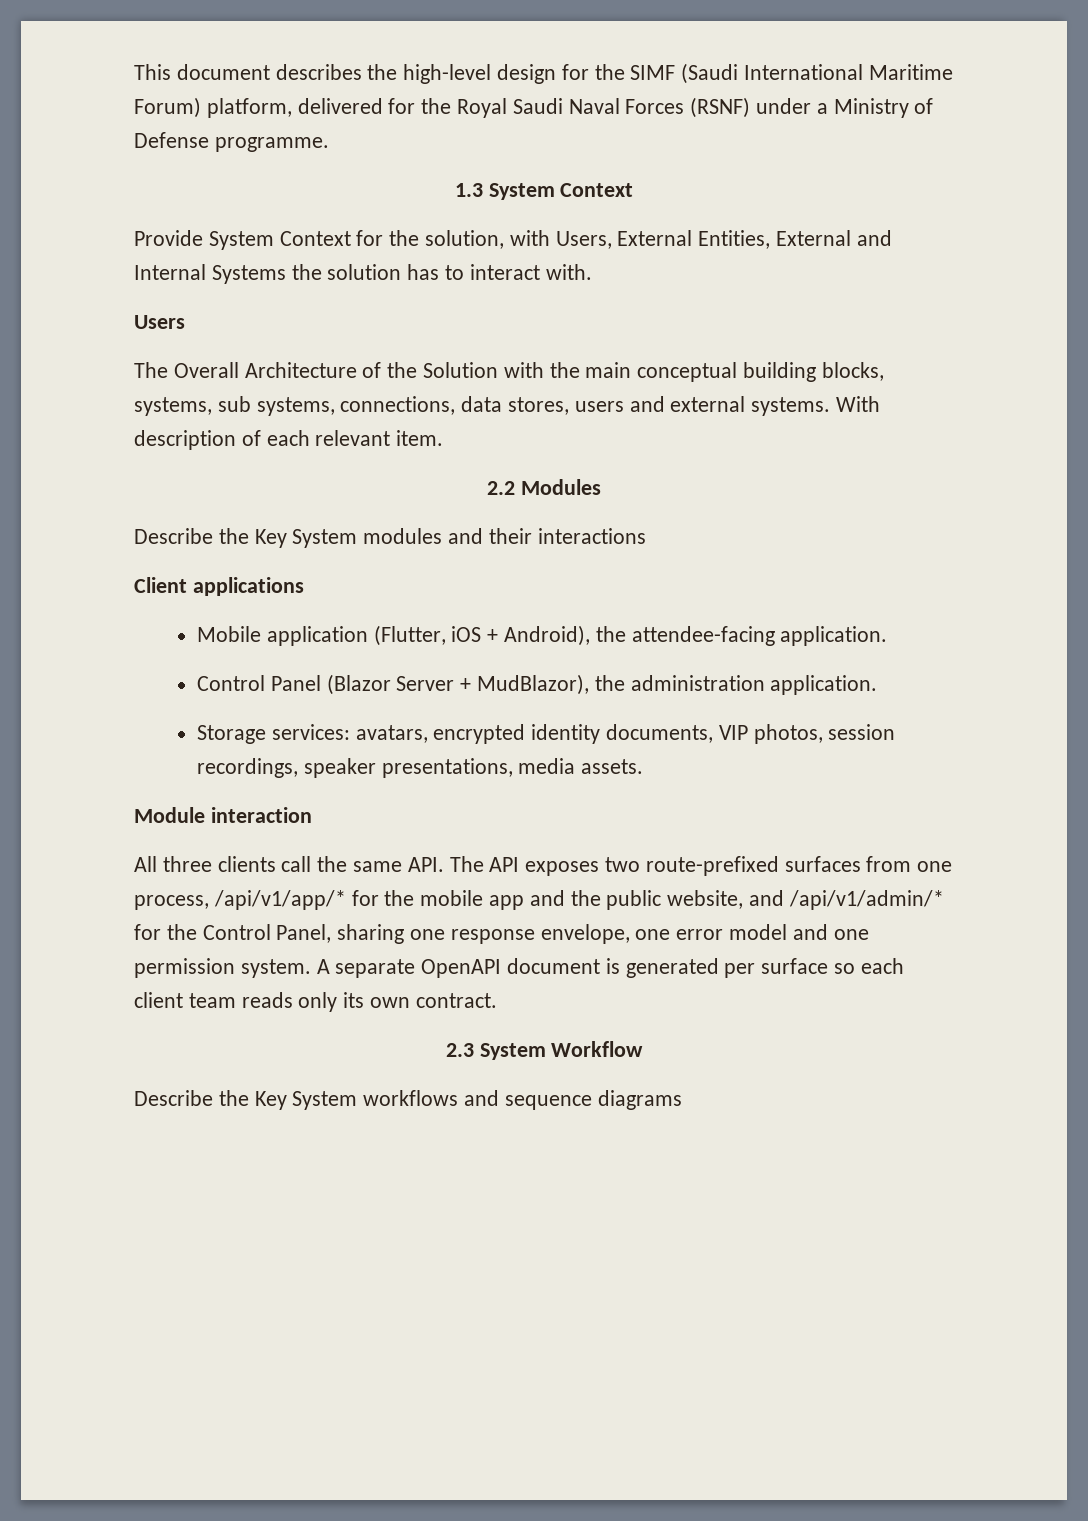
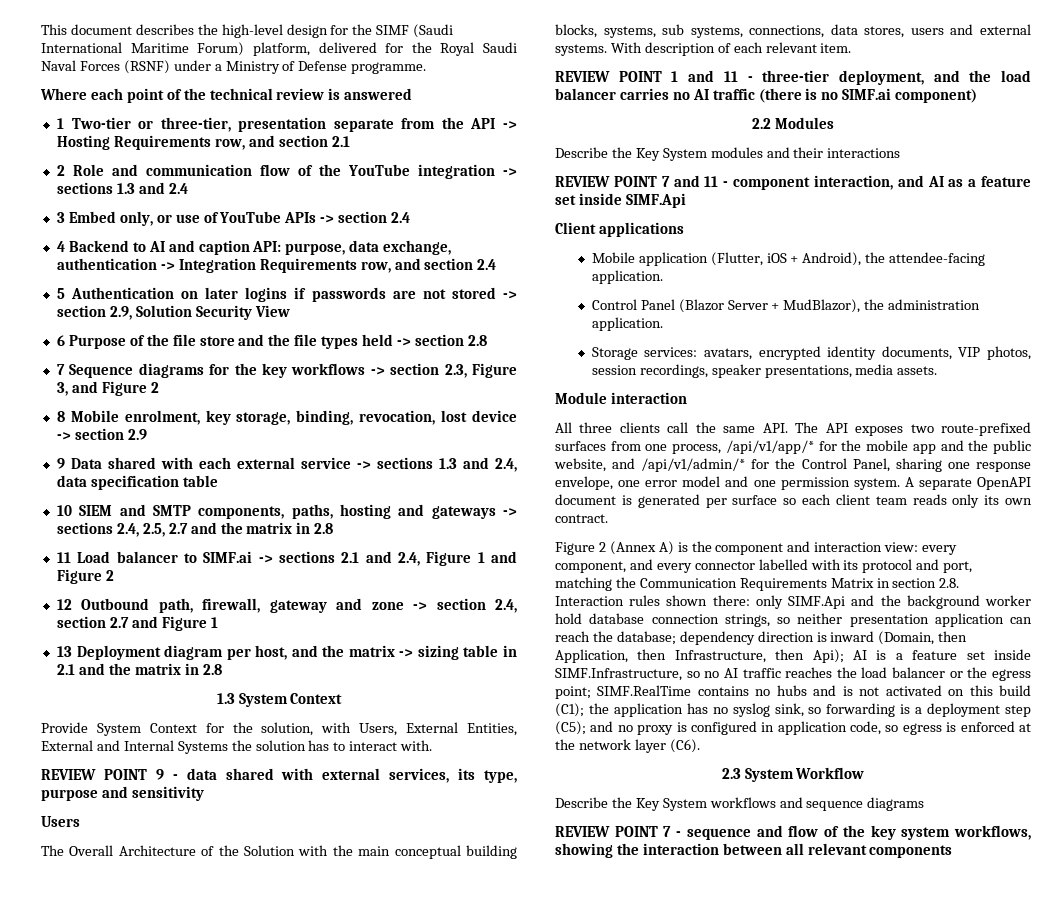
+ Where each point of the technical review is answered
+ 1 Two-tier or three-tier, presentation separate from the API -> Hosting Requirements row, and section 2.1
+ 2 Role and communication flow of the YouTube integration -> sections 1.3 and 2.4
+ 3 Embed only, or use of YouTube APIs -> section 2.4
+ 4 Backend to AI and caption API: purpose, data exchange, authentication -> Integration Requirements row, and section 2.4
+ 5 Authentication on later logins if passwords are not stored -> section 2.9, Solution Security View
+ 6 Purpose of the file store and the file types held -> section 2.8
+ 7 Sequence diagrams for the key workflows -> section 2.3, Figure 3, and Figure 2
+ 8 Mobile enrolment, key storage, binding, revocation, lost device -> section 2.9
+ 9 Data shared with each external service -> sections 1.3 and 2.4, data specification table
+ 10 SIEM and SMTP components, paths, hosting and gateways -> sections 2.4, 2.5, 2.7 and the matrix in 2.8
+ 11 Load balancer to SIMF.ai -> sections 2.1 and 2.4, Figure 1 and Figure 2
+ 12 Outbound path, firewall, gateway and zone -> section 2.4, section 2.7 and Figure 1
+ 13 Deployment diagram per host, and the matrix -> sizing table in 2.1 and the matrix in 2.8
+ REVIEW POINT 9 - data shared with external services, its type, purpose and sensitivity
+ REVIEW POINT 1 and 11 - three-tier deployment, and the load balancer carries no AI traffic (there is no SIMF.ai component)
+ REVIEW POINT 7 and 11 - component interaction, and AI as a feature set inside SIMF.Api
+ Figure 2 (Annex A) is the component and interaction view: every component, and every connector labelled with its protocol and port, matching the Communication Requirements Matrix in section 2.8. Interaction rules shown there: only SIMF.Api and the background worker hold database connection strings, so neither presentation application can reach the database; dependency direction is inward (Domain, then Application, then Infrastructure, then Api); AI is a feature set inside SIMF.Infrastructure, so no AI traffic reaches the load balancer or the egress point; SIMF.RealTime contains no hubs and is not activated on this build (C1); the application has no syslog sink, so forwarding is a deployment step (C5); and no proxy is configured in application code, so egress is enforced at the network layer (C6).
+ REVIEW POINT 7 - sequence and flow of the key system workflows, showing the interaction between all relevant components

